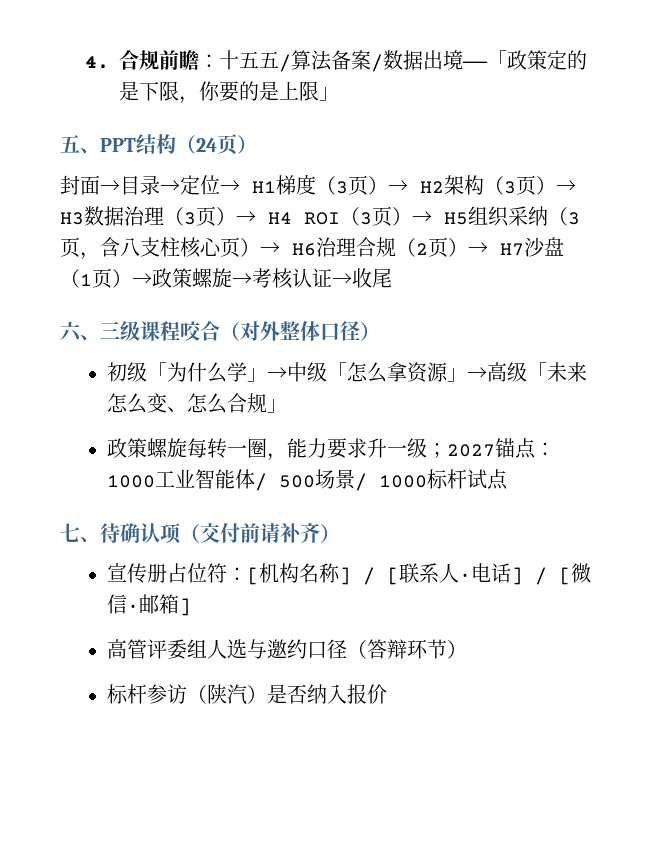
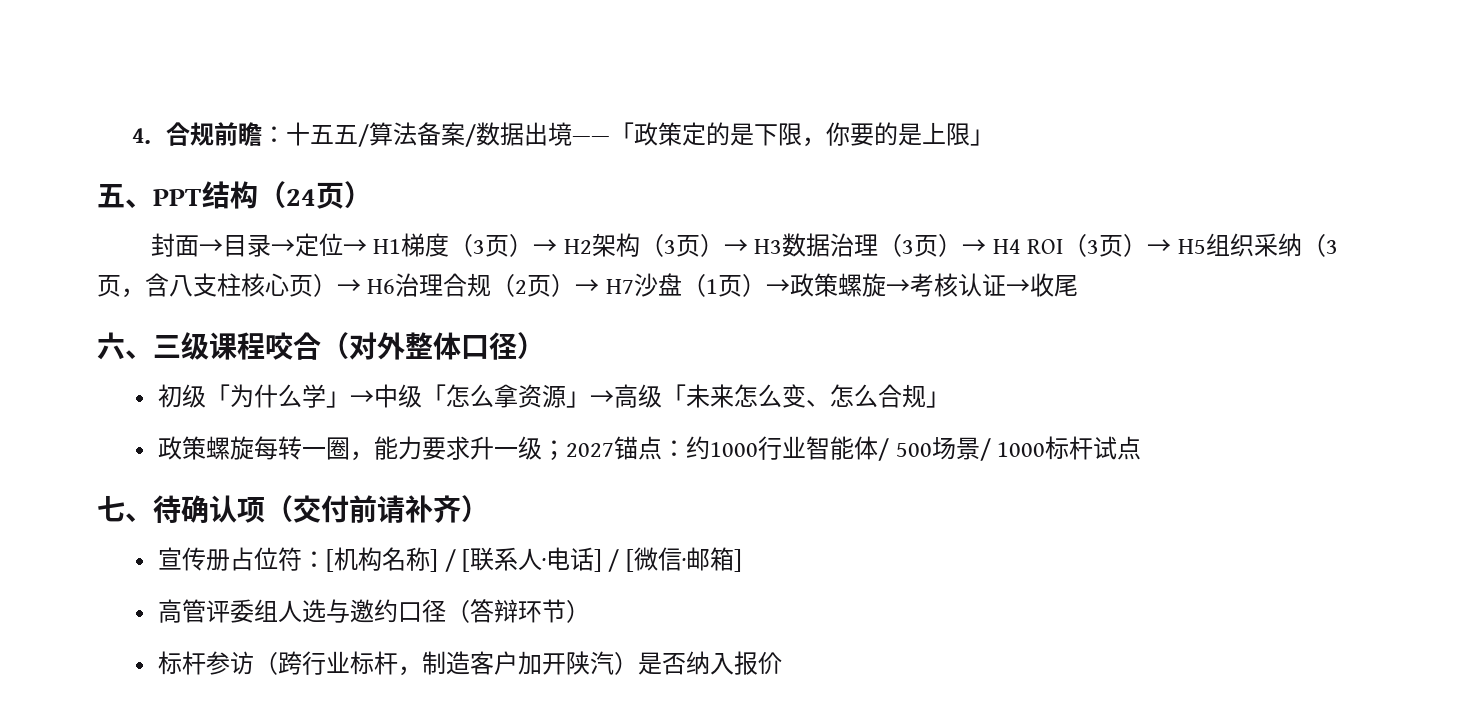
- 政策螺旋每转一圈，能力要求升一级；2027锚点：1000工业智能体/ 500场景/ 1000标杆试点
+ 政策螺旋每转一圈，能力要求升一级；2027锚点：约1000行业智能体/ 500场景/ 1000标杆试点
- 标杆参访（陕汽）是否纳入报价
+ 标杆参访（跨行业标杆，制造客户加开陕汽）是否纳入报价

